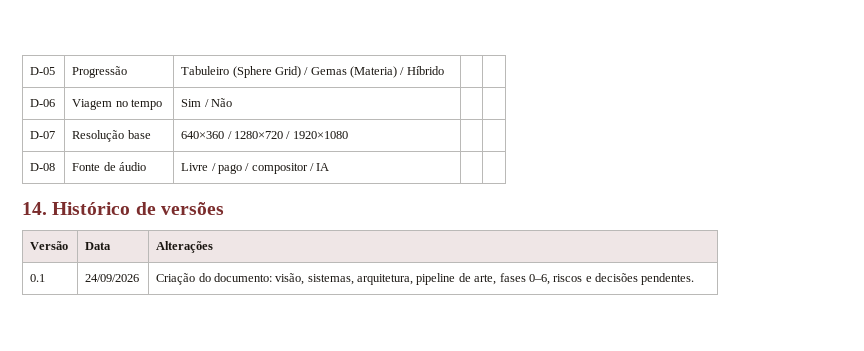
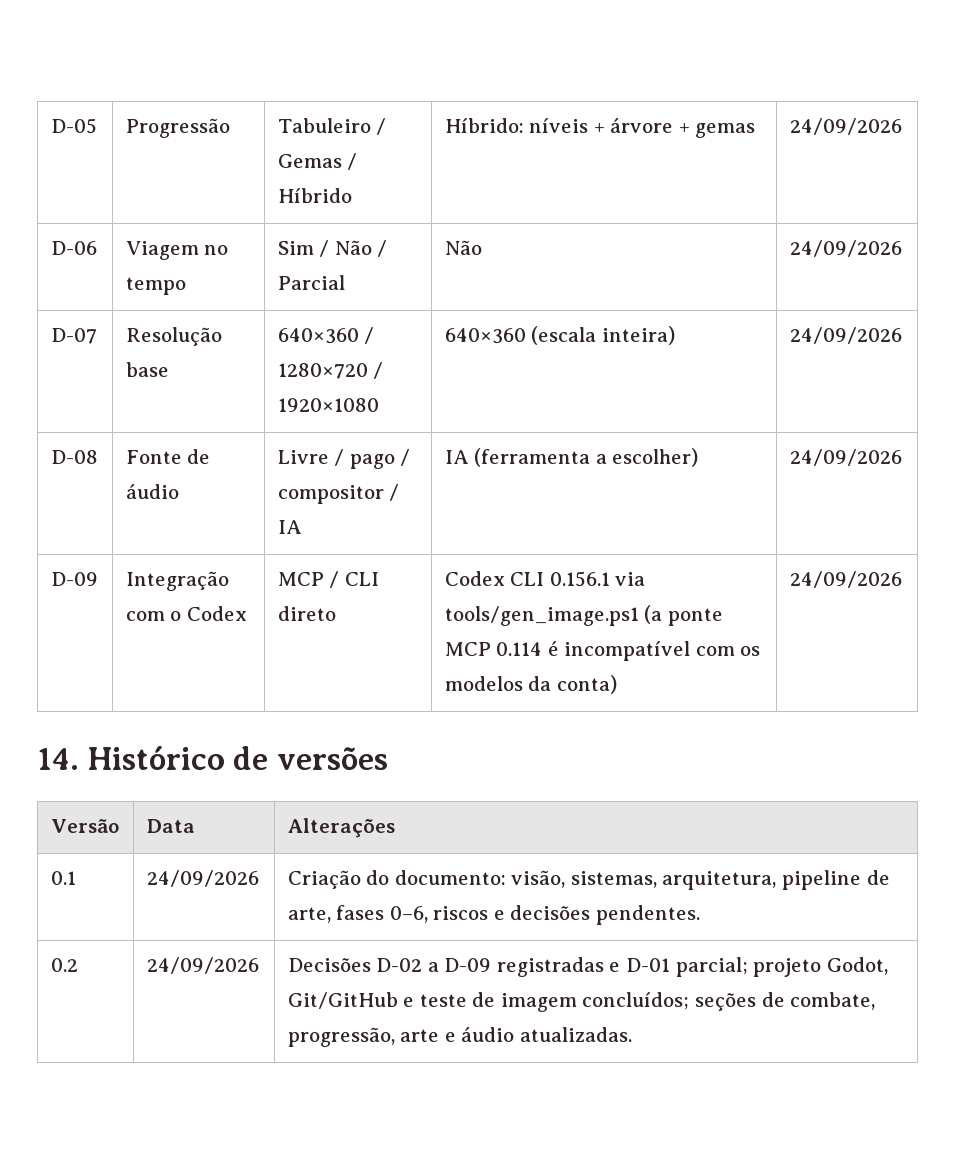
- D-05 | Progressão | Tabuleiro (Sphere Grid) / Gemas (Materia) / Híbrido | |
+ D-05 | Progressão | Tabuleiro / Gemas / Híbrido | Híbrido: níveis + árvore + gemas | 24/09/2026
- D-06 | Viagem no tempo | Sim / Não | |
+ D-06 | Viagem no tempo | Sim / Não / Parcial | Não | 24/09/2026
- D-07 | Resolução base | 640×360 / 1280×720 / 1920×1080 | |
+ D-07 | Resolução base | 640×360 / 1280×720 / 1920×1080 | 640×360 (escala inteira) | 24/09/2026
- D-08 | Fonte de áudio | Livre / pago / compositor / IA | |
+ D-08 | Fonte de áudio | Livre / pago / compositor / IA | IA (ferramenta a escolher) | 24/09/2026
+ D-09 | Integração com o Codex | MCP / CLI direto | Codex CLI 0.156.1 via tools/gen_image.ps1 (a ponte MCP 0.114 é incompatível com os modelos da conta) | 24/09/2026
+ 0.2 | 24/09/2026 | Decisões D-02 a D-09 registradas e D-01 parcial; projeto Godot, Git/GitHub e teste de imagem concluídos; seções de combate, progressão, arte e áudio atualizadas.

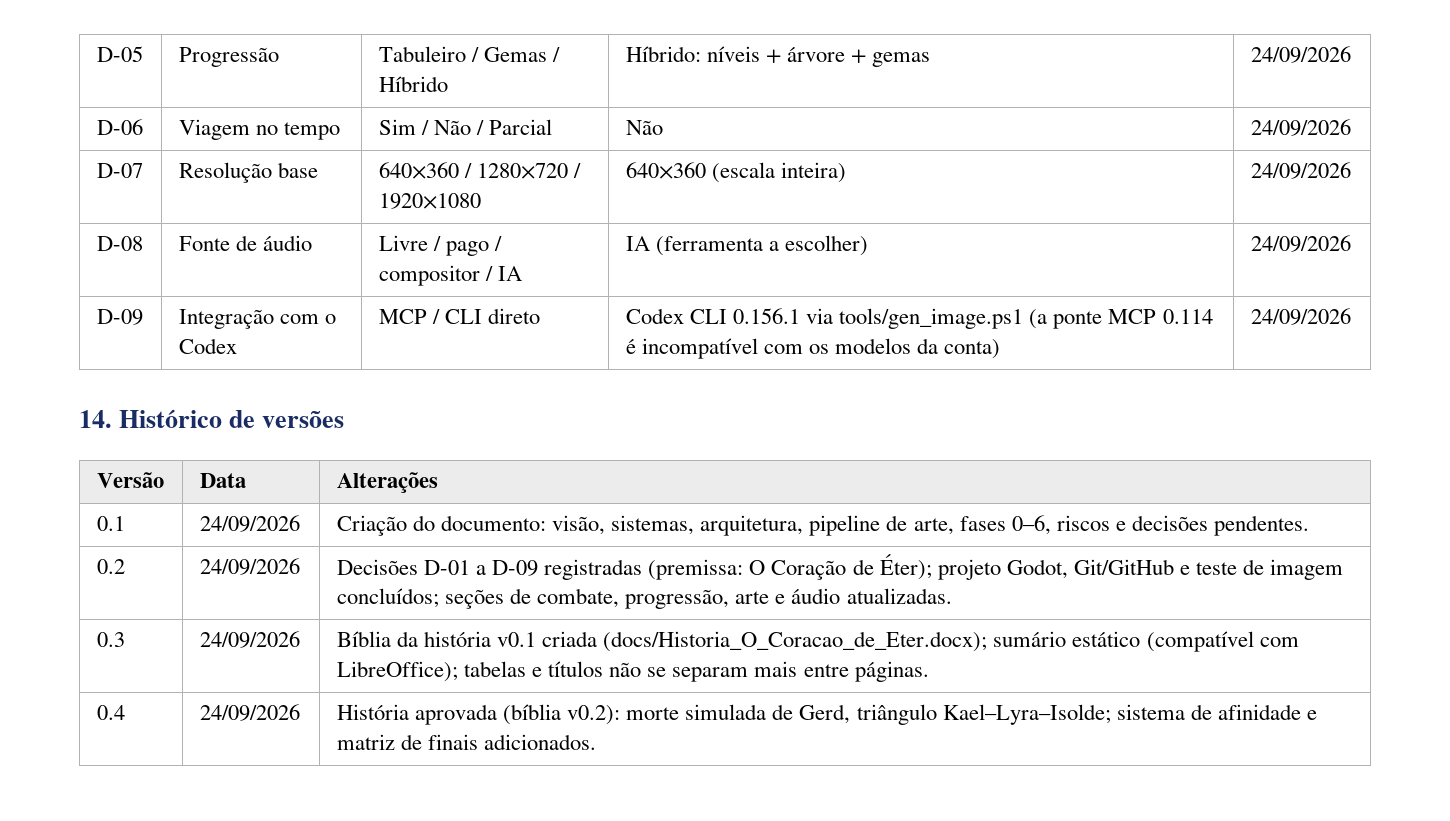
- 0.2 | 24/09/2026 | Decisões D-02 a D-09 registradas e D-01 parcial; projeto Godot, Git/GitHub e teste de imagem concluídos; seções de combate, progressão, arte e áudio atualizadas.
+ 0.2 | 24/09/2026 | Decisões D-01 a D-09 registradas (premissa: O Coração de Éter); projeto Godot, Git/GitHub e teste de imagem concluídos; seções de combate, progressão, arte e áudio atualizadas.
+ 0.3 | 24/09/2026 | Bíblia da história v0.1 criada (docs/Historia_O_Coracao_de_Eter.docx); sumário estático (compatível com LibreOffice); tabelas e títulos não se separam mais entre páginas.
+ 0.4 | 24/09/2026 | História aprovada (bíblia v0.2): morte simulada de Gerd, triângulo Kael–Lyra–Isolde; sistema de afinidade e matriz de finais adicionados.

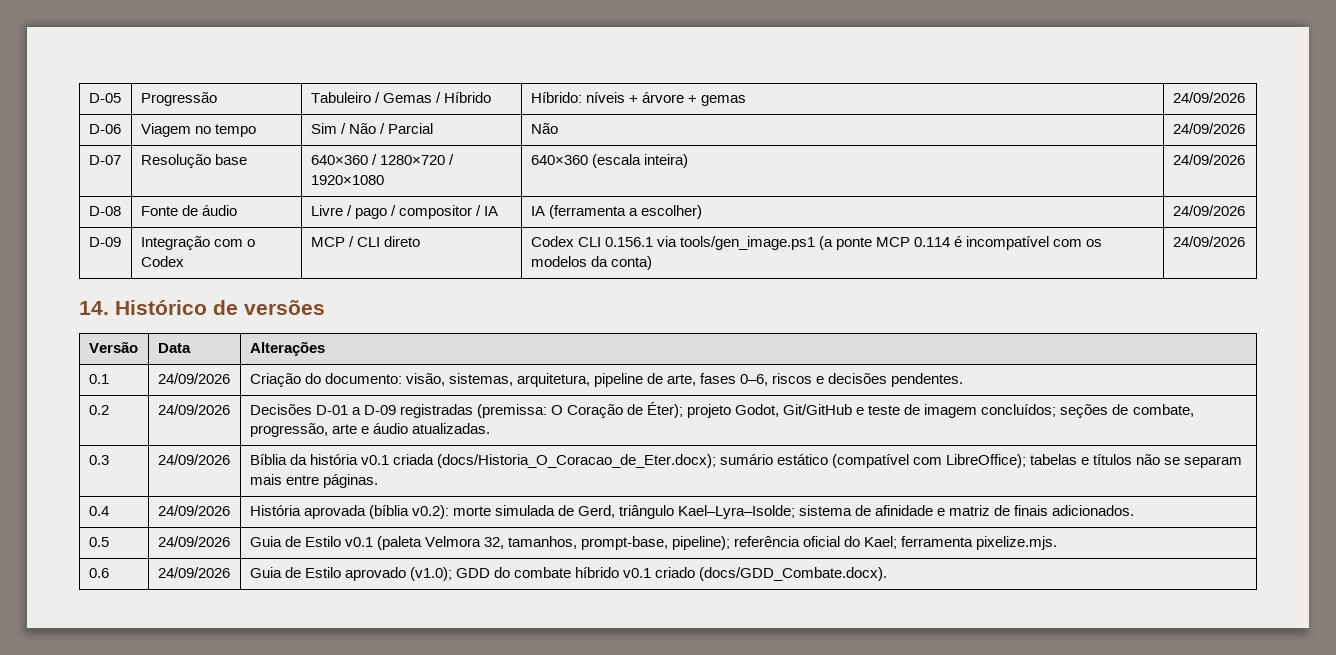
+ 0.5 | 24/09/2026 | Guia de Estilo v0.1 (paleta Velmora 32, tamanhos, prompt-base, pipeline); referência oficial do Kael; ferramenta pixelize.mjs.
+ 0.6 | 24/09/2026 | Guia de Estilo aprovado (v1.0); GDD do combate híbrido v0.1 criado (docs/GDD_Combate.docx).

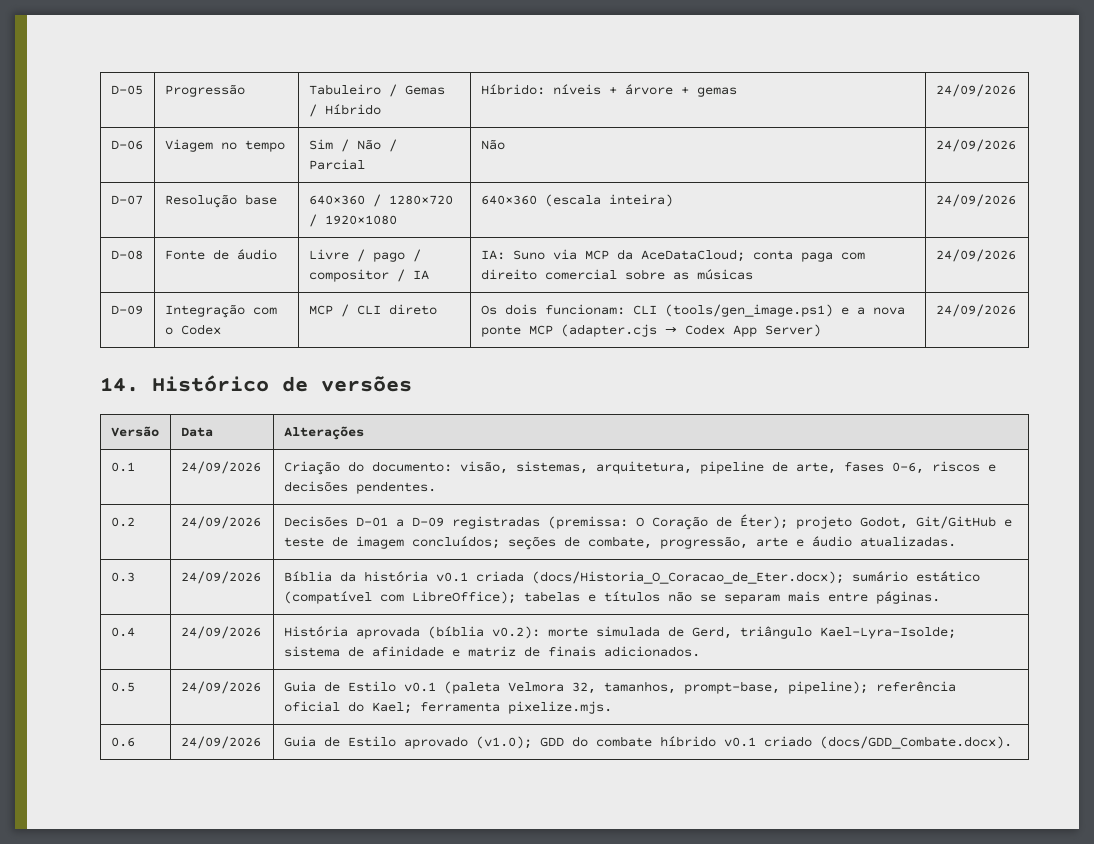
- D-08 | Fonte de áudio | Livre / pago / compositor / IA | IA (ferramenta a escolher) | 24/09/2026
+ D-08 | Fonte de áudio | Livre / pago / compositor / IA | IA: Suno via MCP da AceDataCloud; conta paga com direito comercial sobre as músicas | 24/09/2026
- D-09 | Integração com o Codex | MCP / CLI direto | Codex CLI 0.156.1 via tools/gen_image.ps1 (a ponte MCP 0.114 é incompatível com os modelos da conta) | 24/09/2026
+ D-09 | Integração com o Codex | MCP / CLI direto | Os dois funcionam: CLI (tools/gen_image.ps1) e a nova ponte MCP (adapter.cjs → Codex App Server) | 24/09/2026

